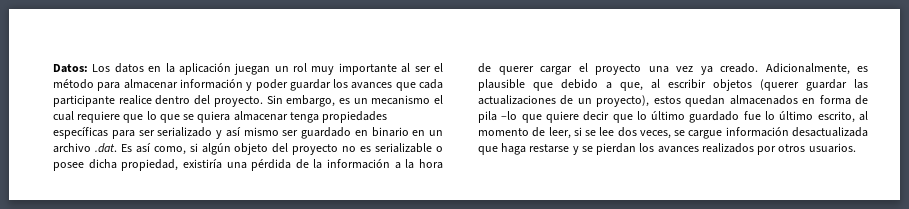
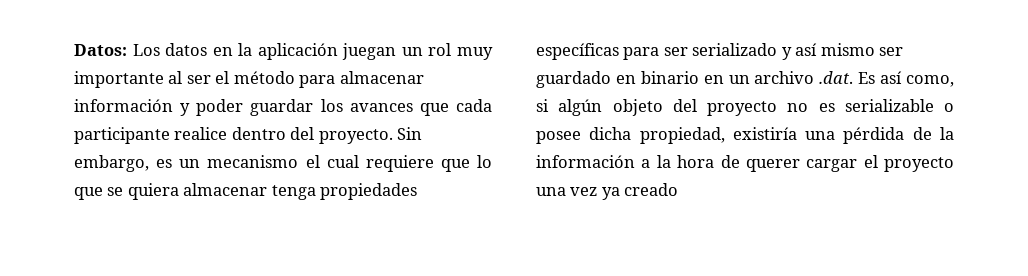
- Sin embargo, es un mecanismo el cual requiere que lo que se quiera almacenar tenga propiedades específicas para ser serializado y así mismo ser guardado en binario en un archivo .dat. Es así como, si algún objeto del proyecto no es serializable o posee dicha propiedad, existiría una pérdida de la información a la hora de querer cargar el proyecto una vez ya creado. Adicionalmente, es plausible que debido a que, al escribir objetos (querer guardar las actualizaciones de un proyecto), estos quedan almacenados en forma de pila –lo que quiere decir que lo último guardado fue lo último escrito, al momento de leer, si se lee dos veces, se cargue información desactualizada que haga restarse y se pierdan los avances realizados por otros usuarios.
+ Sin embargo, es un mecanismo el cual requiere que lo que se quiera almacenar tenga propiedades específicas para ser serializado y así mismo ser guardado en binario en un archivo .dat. Es así como, si algún objeto del proyecto no es serializable o posee dicha propiedad, existiría una pérdida de la información a la hora de querer cargar el proyecto una vez ya creado

